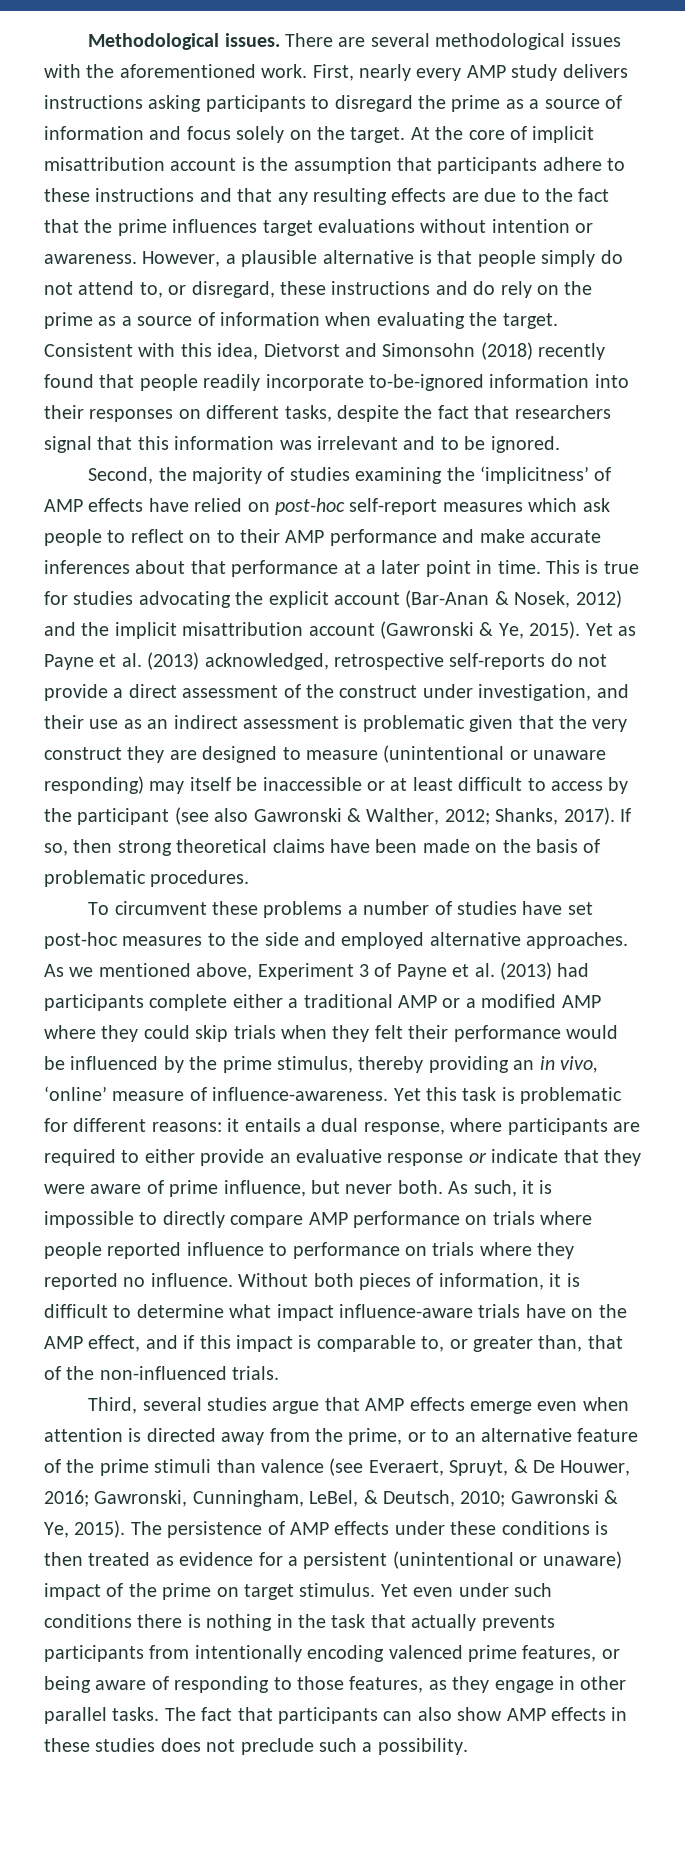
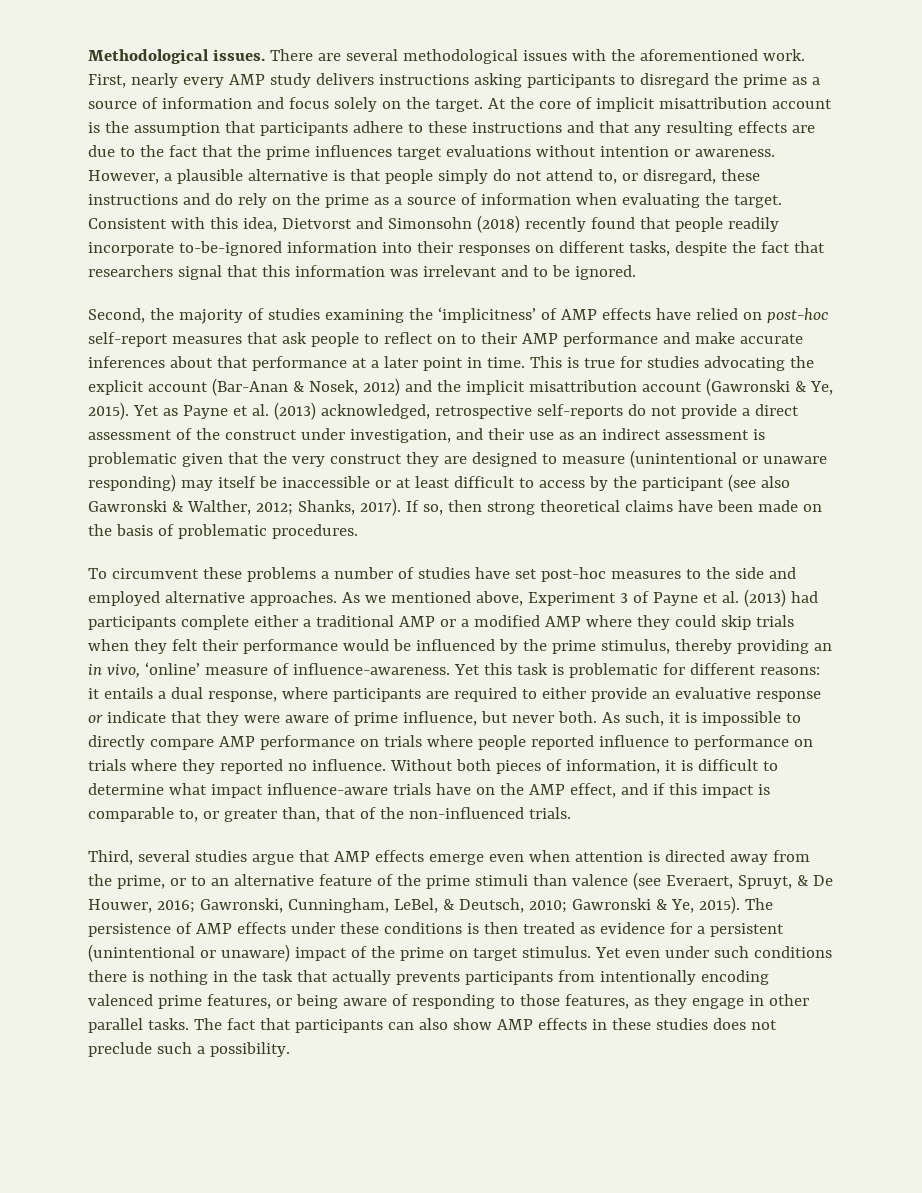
- Second, the majority of studies examining the ‘implicitness’ of AMP effects have relied on post-hoc self-report measures which ask people to reflect on to their AMP performance and make accurate inferences about that performance at a later point in time.
+ Second, the majority of studies examining the ‘implicitness’ of AMP effects have relied on post-hoc self-report measures that ask people to reflect on to their AMP performance and make accurate inferences about that performance at a later point in time.

